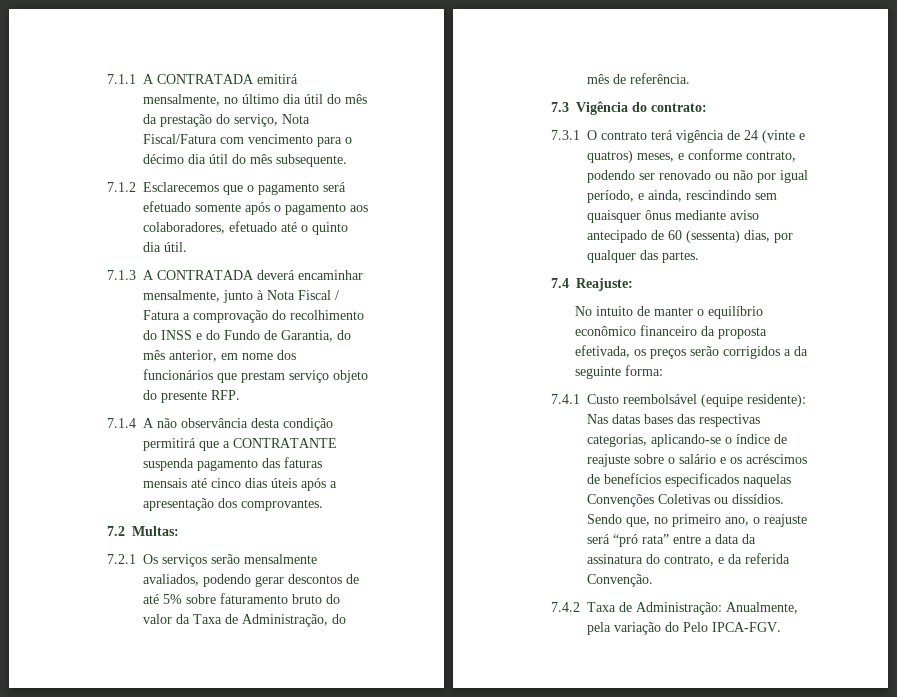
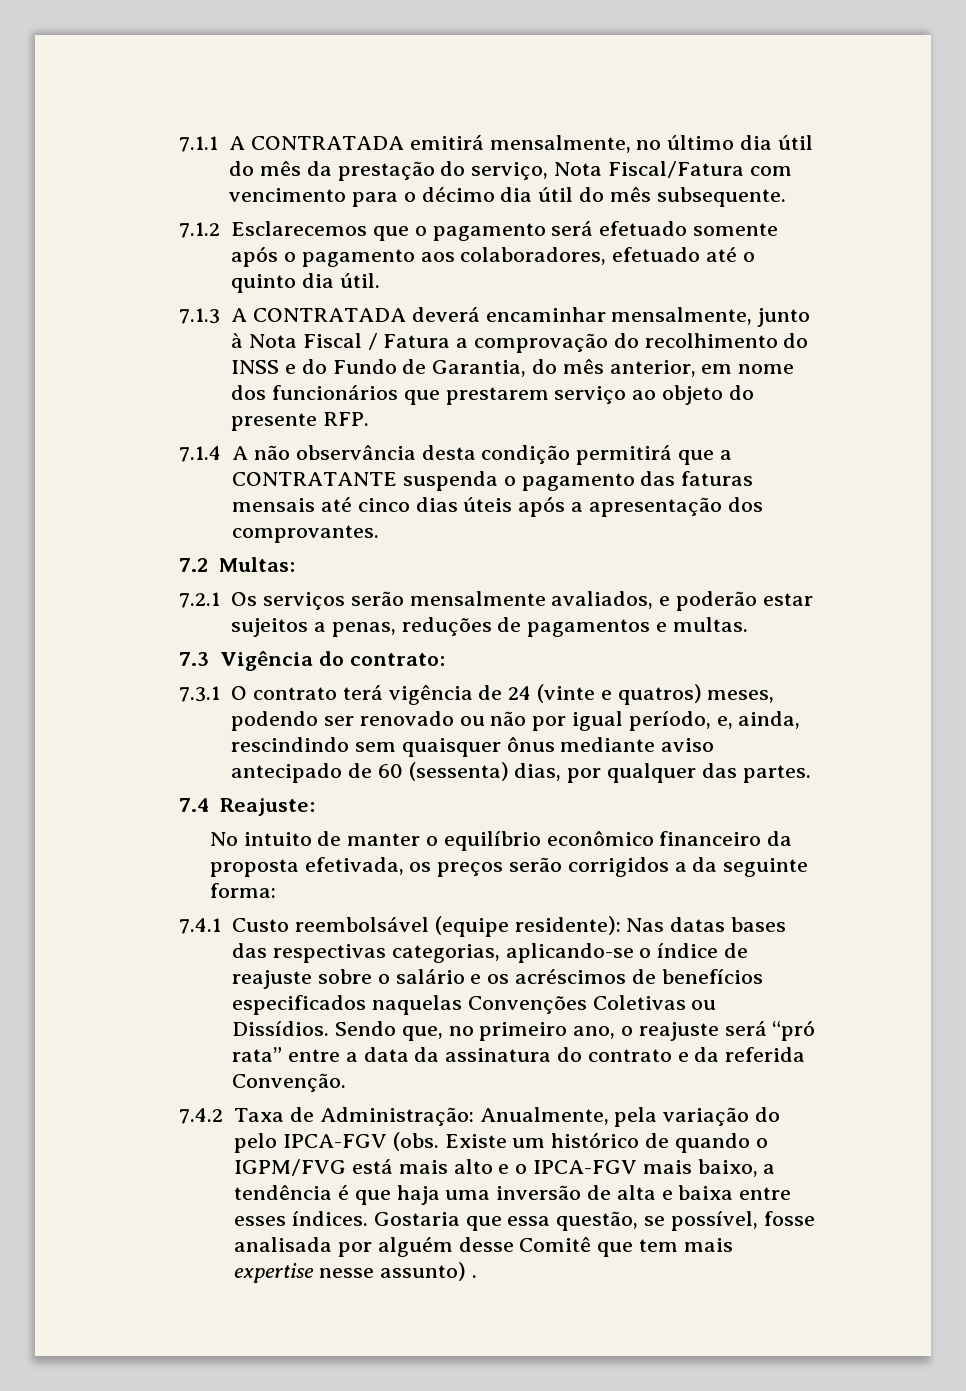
- 7.1.3 A CONTRATADA deverá encaminhar mensalmente, junto à Nota Fiscal / Fatura a comprovação do recolhimento do INSS e do Fundo de Garantia, do mês anterior, em nome dos funcionários que prestam serviço objeto do presente RFP.
+ 7.1.3 A CONTRATADA deverá encaminhar mensalmente, junto à Nota Fiscal / Fatura a comprovação do recolhimento do INSS e do Fundo de Garantia, do mês anterior, em nome dos funcionários que prestarem serviço ao objeto do presente RFP.
- 7.1.4 A não observância desta condição permitirá que a CONTRATANTE suspenda pagamento das faturas mensais até cinco dias úteis após a apresentação dos comprovantes.
+ 7.1.4 A não observância desta condição permitirá que a CONTRATANTE suspenda o pagamento das faturas mensais até cinco dias úteis após a apresentação dos comprovantes.
- 7.2.1 Os serviços serão mensalmente avaliados, podendo gerar descontos de até 5% sobre faturamento bruto do valor da Taxa de Administração, do mês de referência.
+ 7.2.1 Os serviços serão mensalmente avaliados, e poderão estar sujeitos a penas, reduções de pagamentos e multas.
- 7.3.1 O contrato terá vigência de 24 (vinte e quatros) meses, e conforme contrato, podendo ser renovado ou não por igual período, e ainda, rescindindo sem quaisquer ônus mediante aviso antecipado de 60 (sessenta) dias, por qualquer das partes.
+ 7.3.1 O contrato terá vigência de 24 (vinte e quatros) meses, podendo ser renovado ou não por igual período, e, ainda, rescindindo sem quaisquer ônus mediante aviso antecipado de 60 (sessenta) dias, por qualquer das partes.
- 7.4.1 Custo reembolsável (equipe residente): Nas datas bases das respectivas categorias, aplicando-se o índice de reajuste sobre o salário e os acréscimos de benefícios especificados naquelas Convenções Coletivas ou dissídios.
+ 7.4.1 Custo reembolsável (equipe residente): Nas datas bases das respectivas categorias, aplicando-se o índice de reajuste sobre o salário e os acréscimos de benefícios especificados naquelas Convenções Coletivas ou Dissídios.
- Sendo que, no primeiro ano, o reajuste será “pró rata” entre a data da assinatura do contrato, e da referida Convenção.
+ Sendo que, no primeiro ano, o reajuste será “pró rata” entre a data da assinatura do contrato e da referida Convenção.
- 7.4.2 Taxa de Administração: Anualmente, pela variação do Pelo IPCA-FGV.
+ 7.4.2 Taxa de Administração: Anualmente, pela variação do pelo IPCA-FGV (obs. Existe um histórico de quando o IGPM/FVG está mais alto e o IPCA-FGV mais baixo, a tendência é que haja uma inversão de alta e baixa entre esses índices. Gostaria que essa questão, se possível, fosse analisada por alguém desse Comitê que tem mais expertise nesse assunto) .

